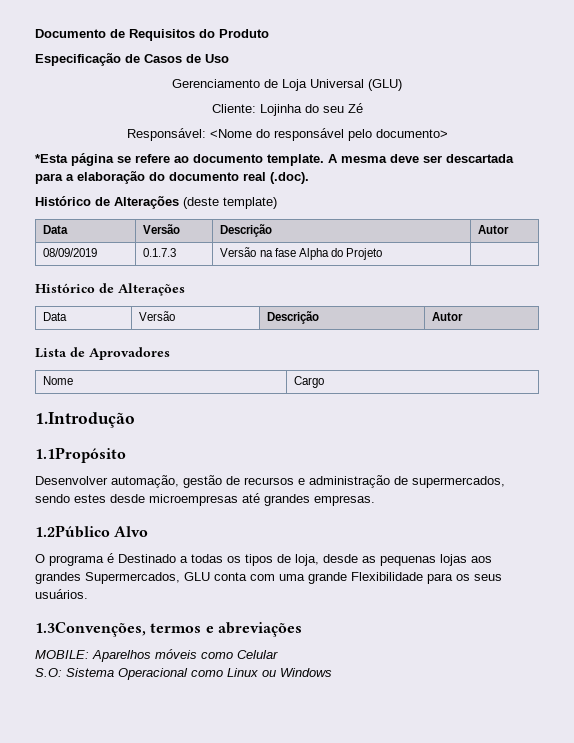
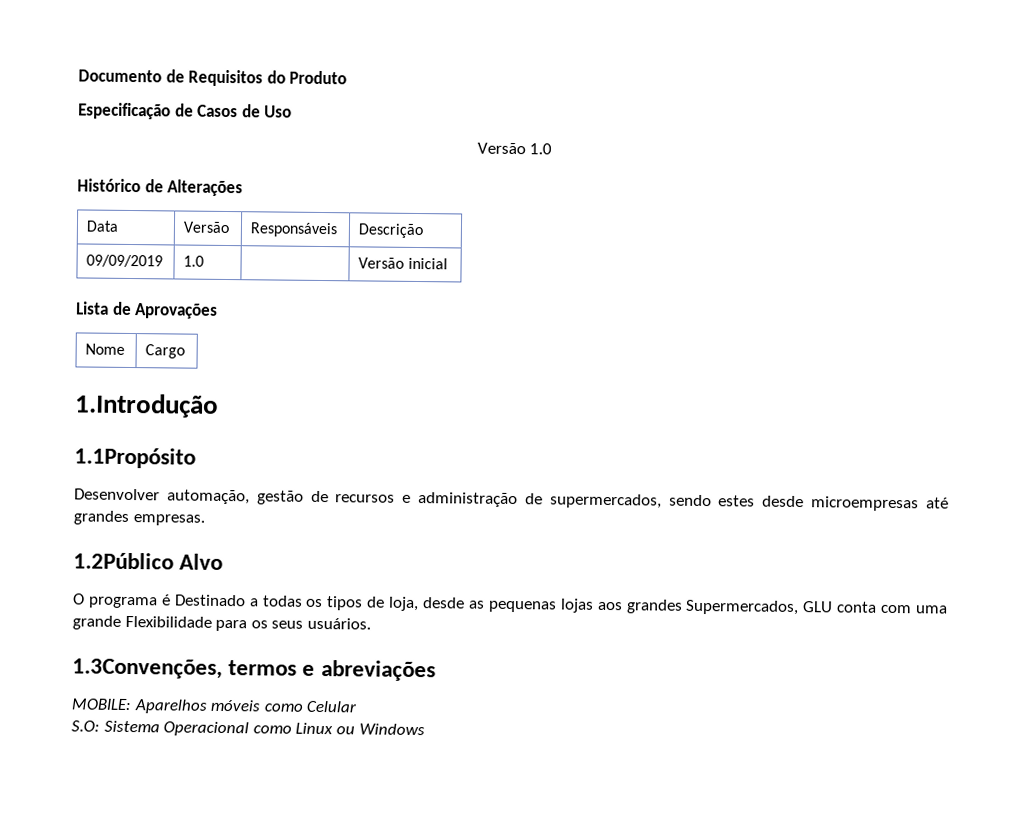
- Gerenciamento de Loja Universal (GLU)
- Cliente: Lojinha do seu Zé
- Responsável: <Nome do responsável pelo documento>
- *Esta página se refere ao documento template. A mesma deve ser descartada para a elaboração do documento real (.doc).
- Histórico de Alterações (deste template)
- Data | Versão | Descrição | Autor
- 08/09/2019 | 0.1.7.3 | Versão na fase Alpha do Projeto |
+ Versão 1.0
  Histórico de Alterações
- Data | Versão | Descrição | Autor
+ Data | Versão | Responsáveis | Descrição
+ 09/09/2019 | 1.0 | | Versão inicial
- Lista de Aprovadores
+ Lista de Aprovações

